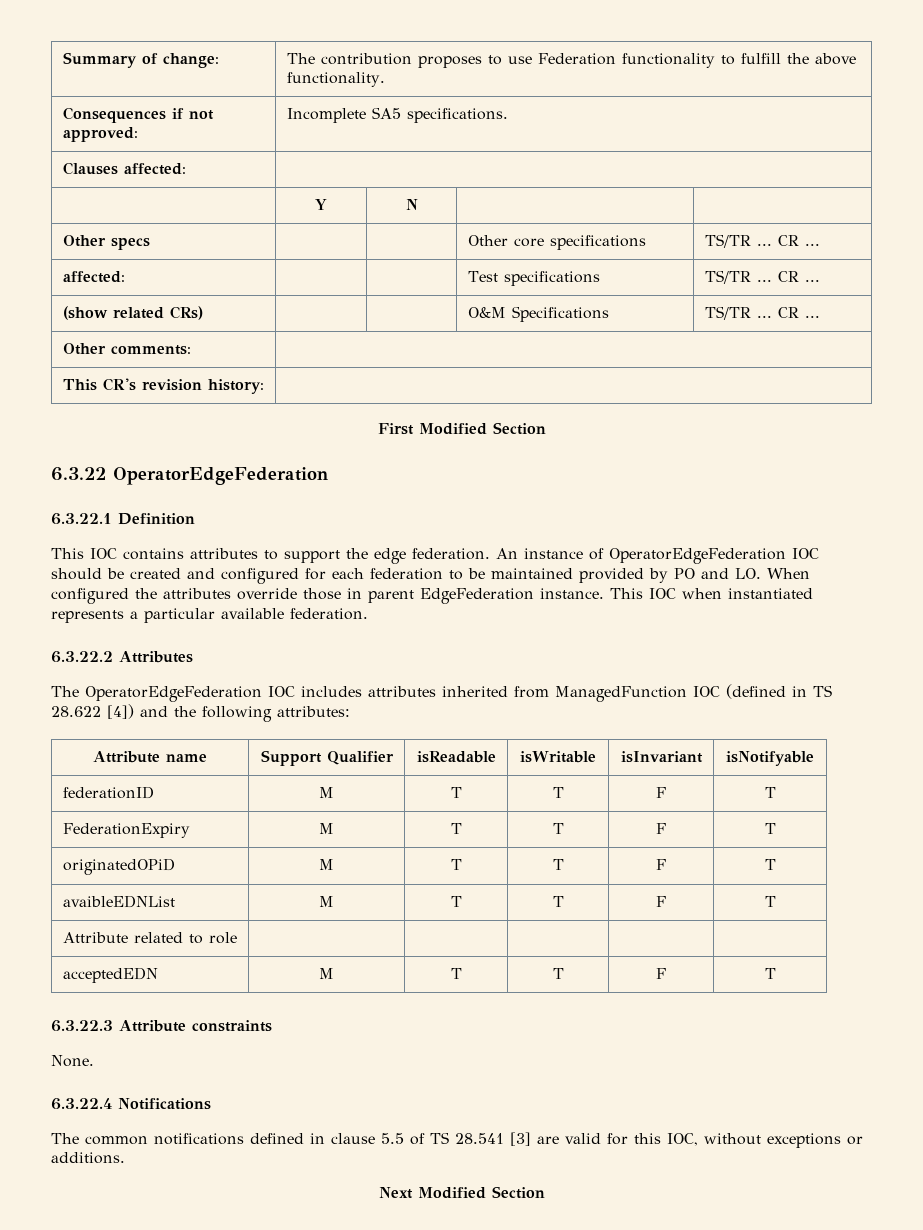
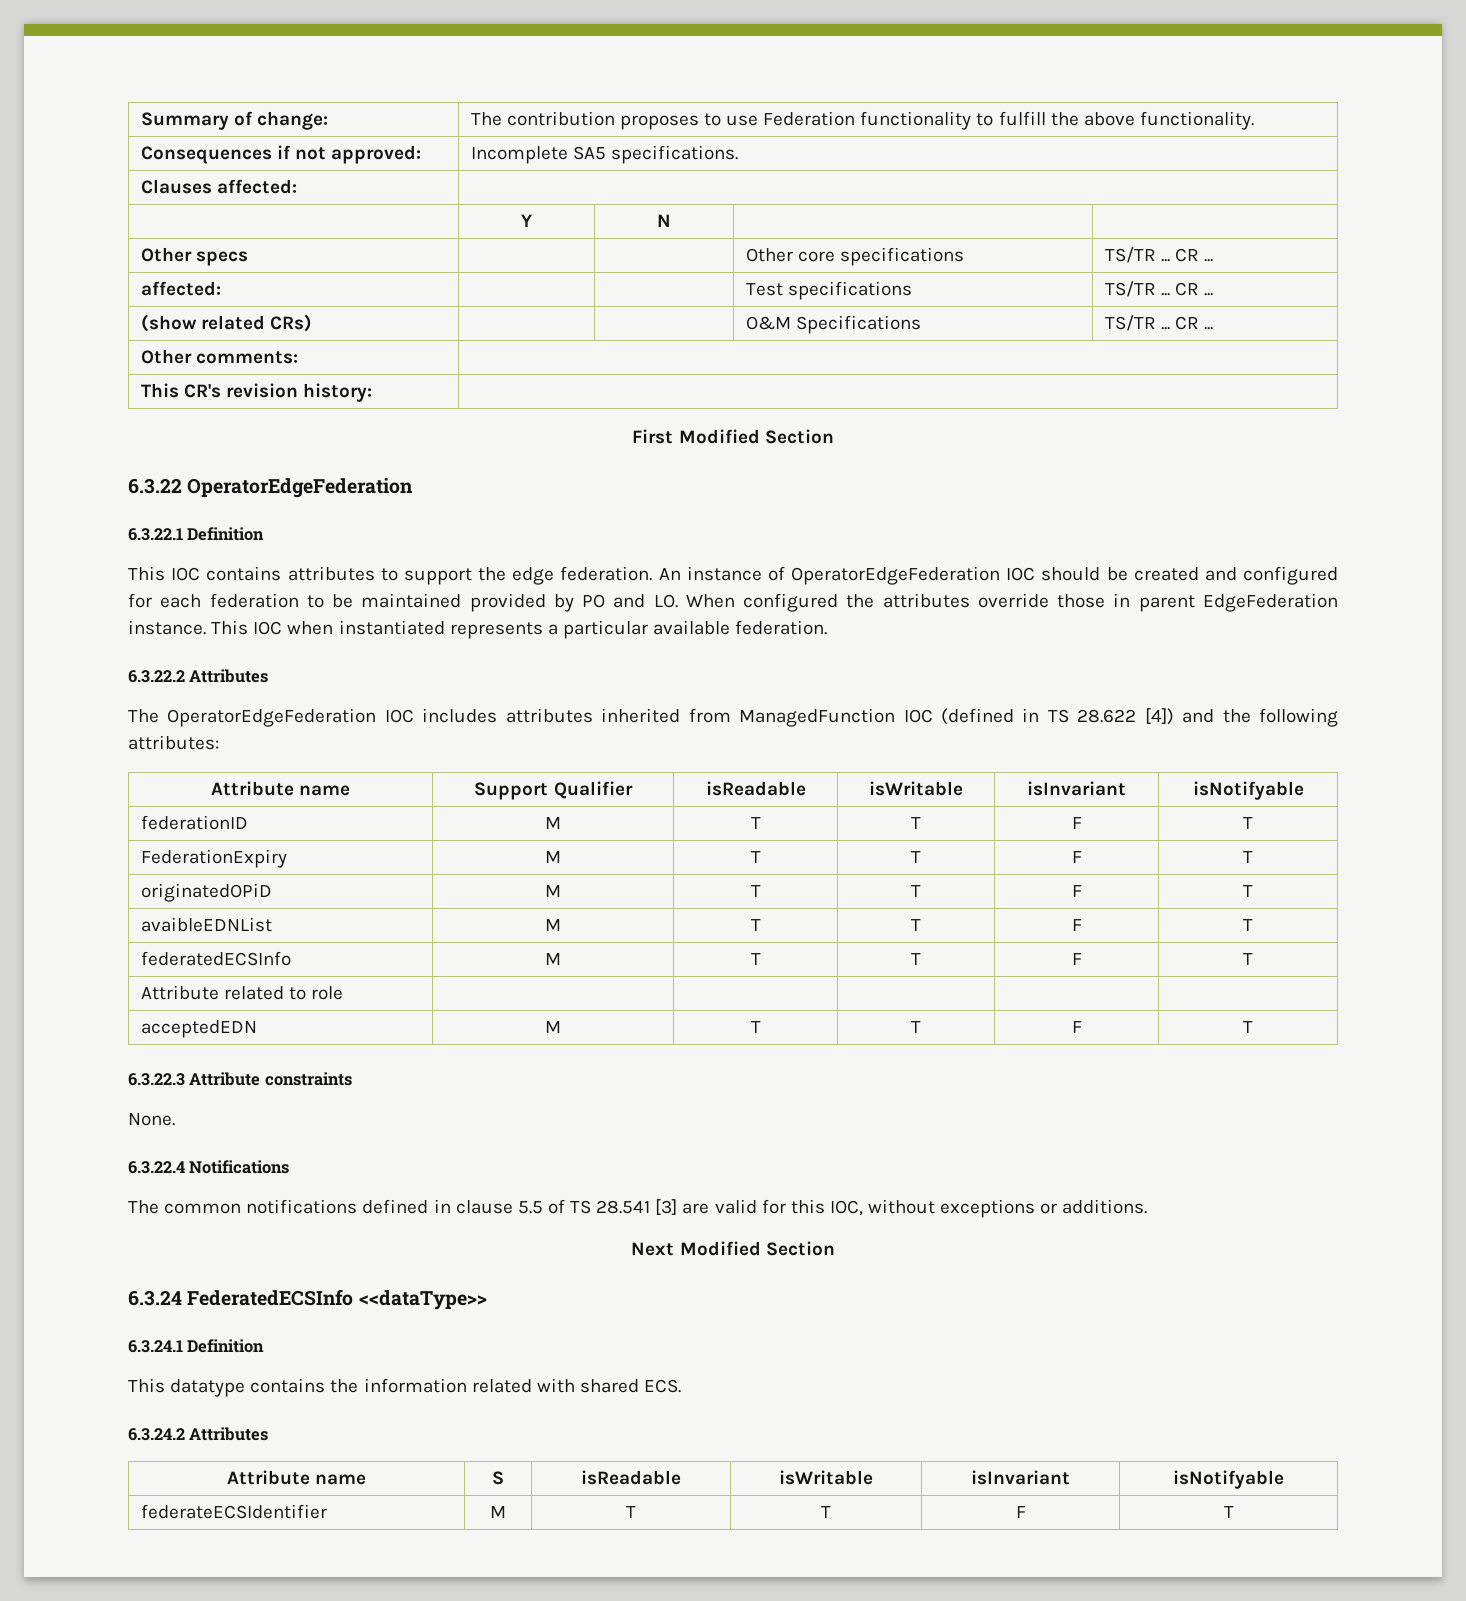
+ federatedECSInfo | M | T | T | F | T
+ 6.3.24 FederatedECSInfo <<dataType>>
+ 6.3.24.1 Definition
+ This datatype contains the information related with shared ECS.
+ 6.3.24.2 Attributes
+ Attribute name | S | isReadable | isWritable | isInvariant | isNotifyable
+ federateECSIdentifier | M | T | T | F | T

